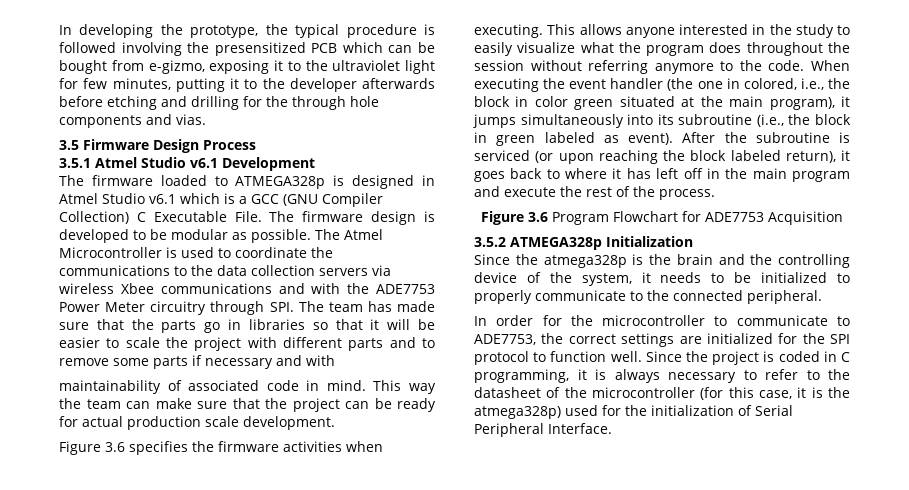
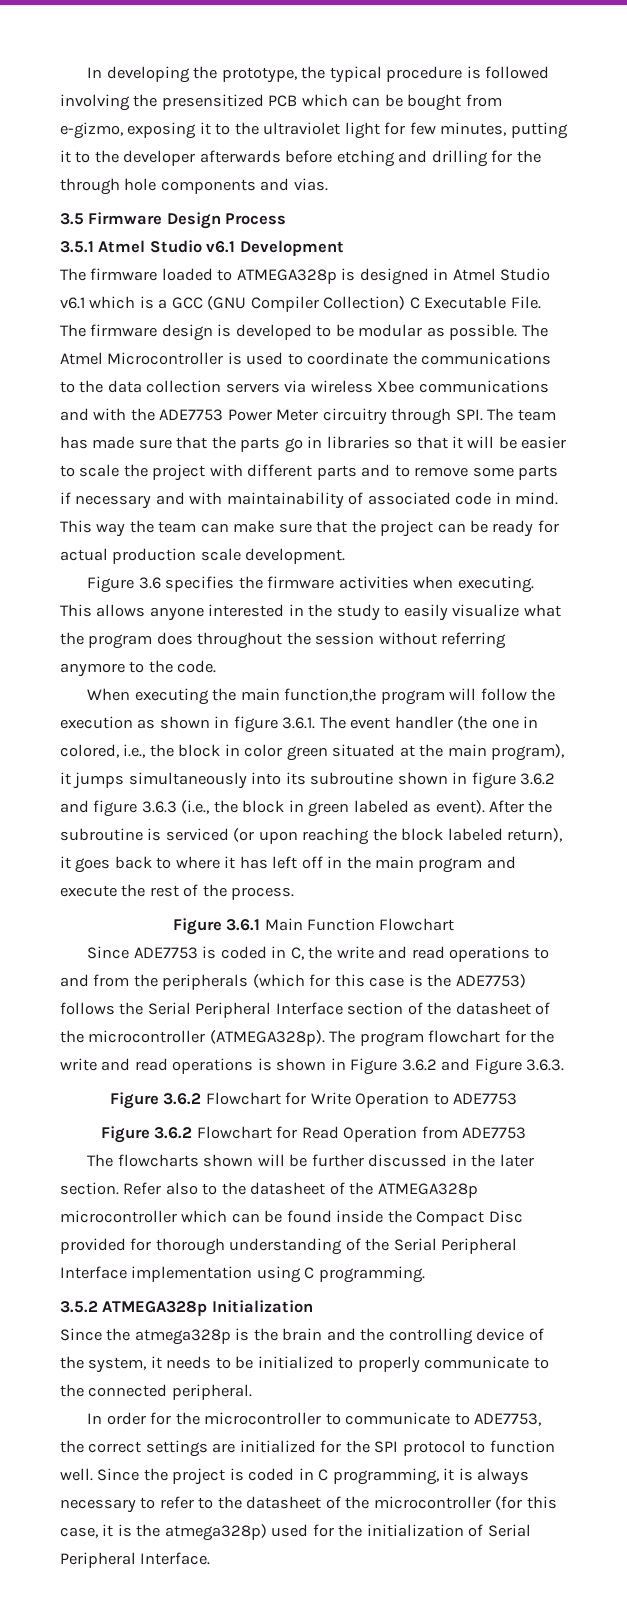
- The Atmel Microcontroller is used to coordinate the communications to the data collection servers via wireless Xbee communications and with the ADE7753 Power Meter circuitry through SPI. The team has made sure that the parts go in libraries so that it will be easier to scale the project with different parts and to remove some parts if necessary and with
- maintainability of associated code in mind.
+ The Atmel Microcontroller is used to coordinate the communications to the data collection servers via wireless Xbee communications and with the ADE7753 Power Meter circuitry through SPI. The team has made sure that the parts go in libraries so that it will be easier to scale the project with different parts and to remove some parts if necessary and with maintainability of associated code in mind.
- This allows anyone interested in the study to easily visualize what the program does throughout the session without referring anymore to the code. When executing the event handler (the one in colored, i.e., the block in color green situated at the main program), it jumps simultaneously into its subroutine (i.e., the block in green labeled as event).
+ This allows anyone interested in the study to easily visualize what the program does throughout the session without referring anymore to the code.
+ When executing the main function,the program will follow the execution as shown in figure 3.6.1. The event handler (the one in colored, i.e., the block in color green situated at the main program), it jumps simultaneously into its subroutine shown in figure 3.6.2 and figure 3.6.3 (i.e., the block in green labeled as event).
- Figure 3.6 Program Flowchart for ADE7753 Acquisition
+ Figure 3.6.1 Main Function Flowchart
+ Since ADE7753 is coded in C, the write and read operations to and from the peripherals (which for this case is the ADE7753) follows the Serial Peripheral Interface section of the datasheet of the microcontroller (ATMEGA328p). The program flowchart for the write and read operations is shown in Figure 3.6.2 and Figure 3.6.3.
+ Figure 3.6.2 Flowchart for Write Operation to ADE7753
+ Figure 3.6.2 Flowchart for Read Operation from ADE7753
+ The flowcharts shown will be further discussed in the later section. Refer also to the datasheet of the ATMEGA328p microcontroller which can be found inside the Compact Disc provided for thorough understanding of the Serial Peripheral Interface implementation using C programming.

